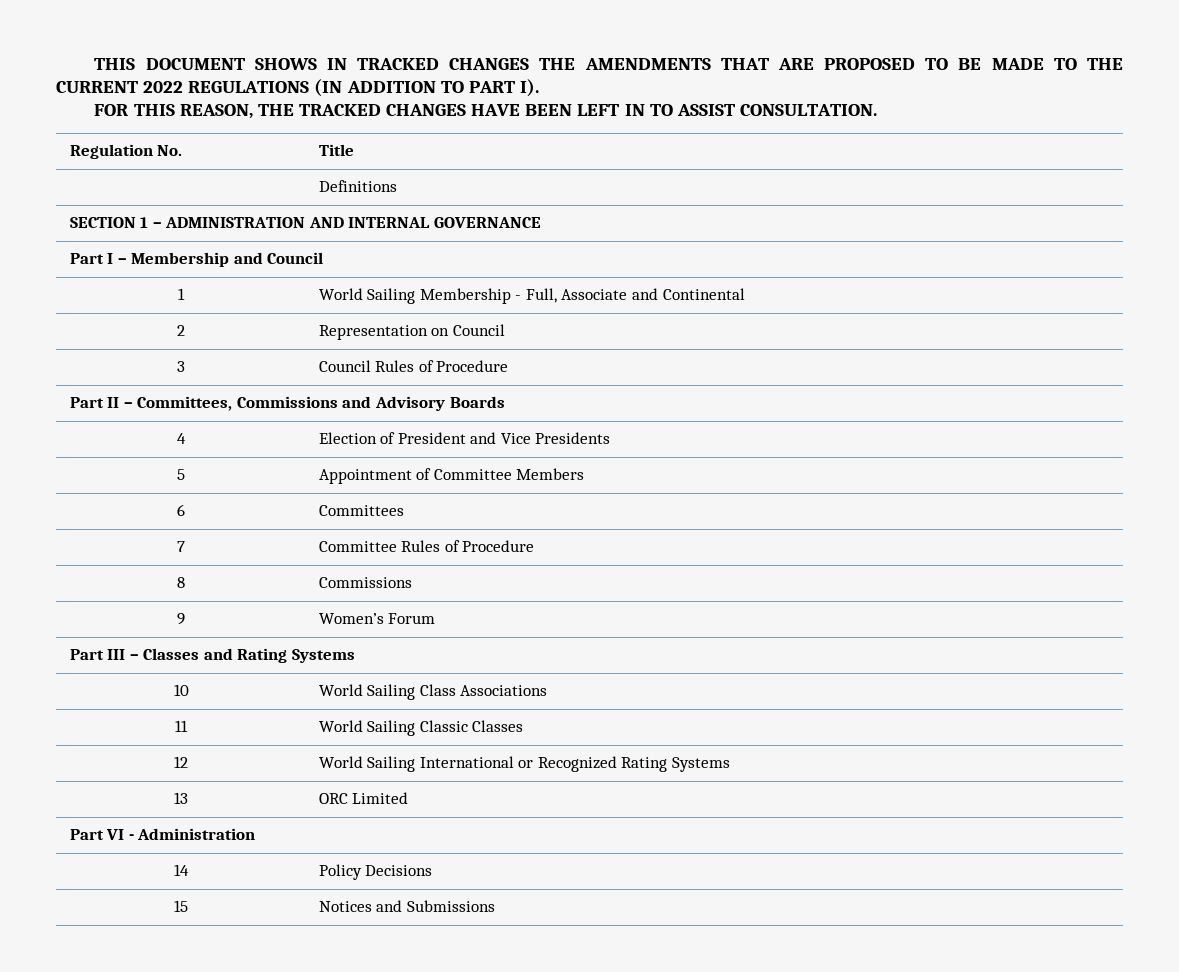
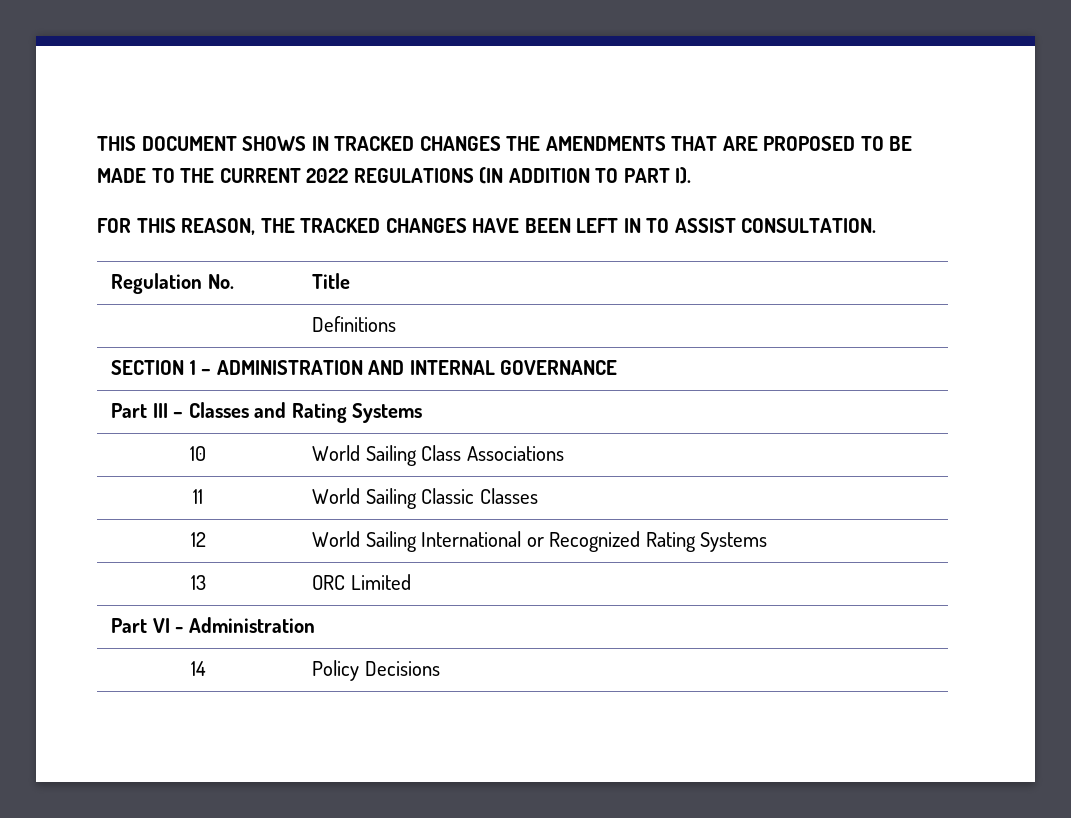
- Part I – Membership and Council
- 1 | World Sailing Membership - Full, Associate and Continental
- 2 | Representation on Council
- 3 | Council Rules of Procedure
- Part II – Committees, Commissions and Advisory Boards
- 4 | Election of President and Vice Presidents
- 5 | Appointment of Committee Members
- 6 | Committees
- 7 | Committee Rules of Procedure
- 8 | Commissions
- 9 | Women’s Forum
- 15 | Notices and Submissions

